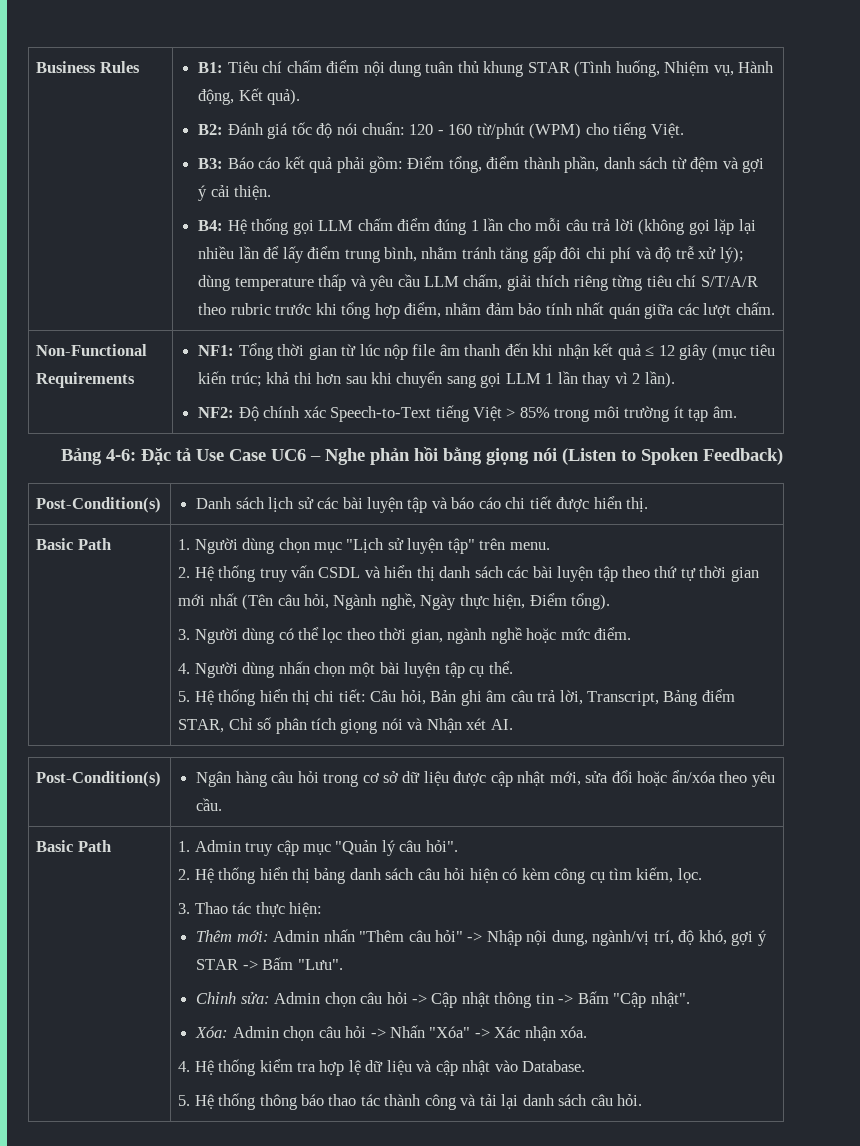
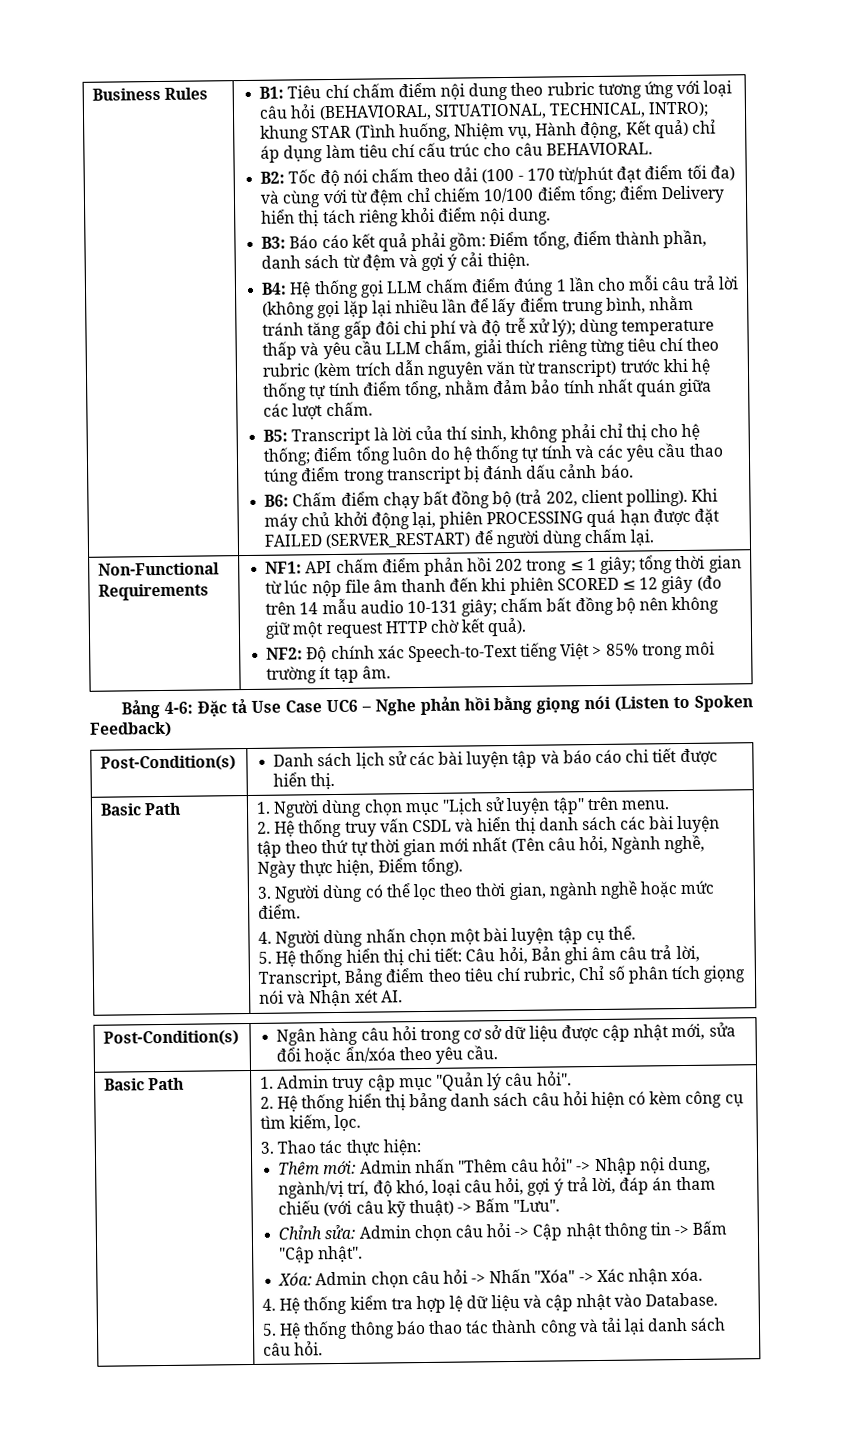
- B1: Tiêu chí chấm điểm nội dung tuân thủ khung STAR (Tình huống, Nhiệm vụ, Hành động, Kết quả).
- B2: Đánh giá tốc độ nói chuẩn: 120 - 160 từ/phút (WPM) cho tiếng Việt.
+ B1: Tiêu chí chấm điểm nội dung theo rubric tương ứng với loại câu hỏi (BEHAVIORAL, SITUATIONAL, TECHNICAL, INTRO); khung STAR (Tình huống, Nhiệm vụ, Hành động, Kết quả) chỉ áp dụng làm tiêu chí cấu trúc cho câu BEHAVIORAL.
+ B2: Tốc độ nói chấm theo dải (100 - 170 từ/phút đạt điểm tối đa) và cùng với từ đệm chỉ chiếm 10/100 điểm tổng; điểm Delivery hiển thị tách riêng khỏi điểm nội dung.
- dùng temperature thấp và yêu cầu LLM chấm, giải thích riêng từng tiêu chí S/T/A/R theo rubric trước khi tổng hợp điểm, nhằm đảm bảo tính nhất quán giữa các lượt chấm.
+ dùng temperature thấp và yêu cầu LLM chấm, giải thích riêng từng tiêu chí theo rubric (kèm trích dẫn nguyên văn từ transcript) trước khi hệ thống tự tính điểm tổng, nhằm đảm bảo tính nhất quán giữa các lượt chấm.
- Non-Functional Requirements | NF1: Tổng thời gian từ lúc nộp file âm thanh đến khi nhận kết quả ≤ 12 giây (mục tiêu kiến trúc; khả thi hơn sau khi chuyển sang gọi LLM 1 lần thay vì 2 lần).
+ B5: Transcript là lời của thí sinh, không phải chỉ thị cho hệ thống; điểm tổng luôn do hệ thống tự tính và các yêu cầu thao túng điểm trong transcript bị đánh dấu cảnh báo.
+ B6: Chấm điểm chạy bất đồng bộ (trả 202, client polling). Khi máy chủ khởi động lại, phiên PROCESSING quá hạn được đặt FAILED (SERVER_RESTART) để người dùng chấm lại.
+ Non-Functional Requirements | NF1: API chấm điểm phản hồi 202 trong ≤ 1 giây; tổng thời gian từ lúc nộp file âm thanh đến khi phiên SCORED ≤ 12 giây (đo trên 14 mẫu audio 10-131 giây; chấm bất đồng bộ nên không giữ một request HTTP chờ kết quả).
- 5. Hệ thống hiển thị chi tiết: Câu hỏi, Bản ghi âm câu trả lời, Transcript, Bảng điểm STAR, Chỉ số phân tích giọng nói và Nhận xét AI.
+ 5. Hệ thống hiển thị chi tiết: Câu hỏi, Bản ghi âm câu trả lời, Transcript, Bảng điểm theo tiêu chí rubric, Chỉ số phân tích giọng nói và Nhận xét AI.
- Thêm mới: Admin nhấn "Thêm câu hỏi" -> Nhập nội dung, ngành/vị trí, độ khó, gợi ý STAR -> Bấm "Lưu".
+ Thêm mới: Admin nhấn "Thêm câu hỏi" -> Nhập nội dung, ngành/vị trí, độ khó, loại câu hỏi, gợi ý trả lời, đáp án tham chiếu (với câu kỹ thuật) -> Bấm "Lưu".

